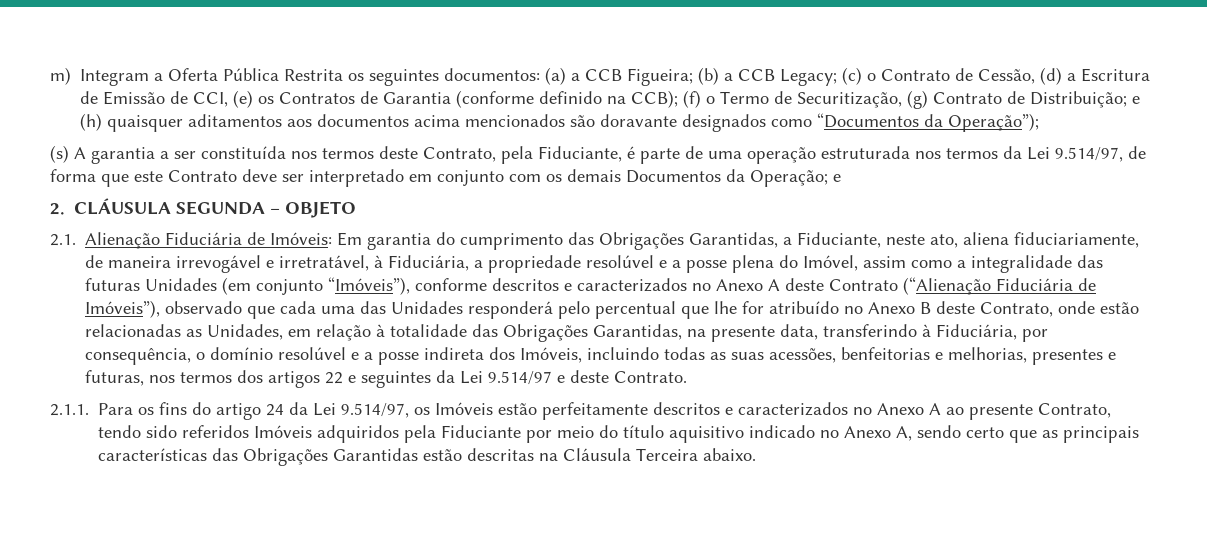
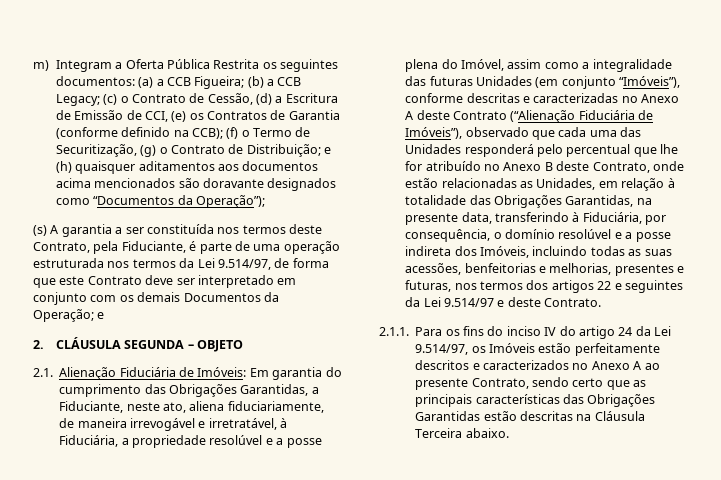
- (f) o Termo de Securitização, (g) Contrato de Distribuição;
+ (f) o Termo de Securitização, (g) o Contrato de Distribuição;
- Em garantia do cumprimento das Obrigações Garantidas, a Fiduciante, neste ato, aliena fiduciariamente, de maneira irrevogável e irretratável, à Fiduciária, a propriedade resolúvel e a posse plena do Imóvel, assim como a integralidade das futuras Unidades (em conjunto “Imóveis”), conforme descritos e caracterizados no Anexo A deste Contrato (“Alienação Fiduciária de Imóveis”), observado que cada uma das Unidades responderá pelo percentual que lhe for atribuído no Anexo B deste Contrato, onde estão relacionadas as Unidades, em relação à totalidade das Obrigações Garantidas, na presente data, transferindo à Fiduciária, por consequência, o domínio resolúvel e a posse indireta dos Imóveis, incluindo todas as suas acessões, benfeitorias e melhorias, presentes e futuras, nos termos dos artigos 22 e seguintes da Lei 9.514/97 e deste Contrato.
+ Em garantia do cumprimento das Obrigações Garantidas, a Fiduciante, neste ato, aliena fiduciariamente, de maneira irrevogável e irretratável, à Fiduciária, a propriedade resolúvel e a posse plena do Imóvel, assim como a integralidade das futuras Unidades (em conjunto “Imóveis”), conforme descritas e caracterizadas no Anexo A deste Contrato (“Alienação Fiduciária de Imóveis”), observado que cada uma das Unidades responderá pelo percentual que lhe for atribuído no Anexo B deste Contrato, onde estão relacionadas as Unidades, em relação à totalidade das Obrigações Garantidas, na presente data, transferindo à Fiduciária, por consequência, o domínio resolúvel e a posse indireta dos Imóveis, incluindo todas as suas acessões, benfeitorias e melhorias, presentes e futuras, nos termos dos artigos 22 e seguintes da Lei 9.514/97 e deste Contrato.
- 2.1.1. Para os fins do artigo 24 da Lei 9.514/97, os Imóveis estão perfeitamente descritos e caracterizados no Anexo A ao presente Contrato, tendo sido referidos Imóveis adquiridos pela Fiduciante por meio do título aquisitivo indicado no Anexo A, sendo certo que as principais características das Obrigações Garantidas estão descritas na Cláusula Terceira abaixo.
+ 2.1.1. Para os fins do inciso IV do artigo 24 da Lei 9.514/97, os Imóveis estão perfeitamente descritos e caracterizados no Anexo A ao presente Contrato, sendo certo que as principais características das Obrigações Garantidas estão descritas na Cláusula Terceira abaixo.

